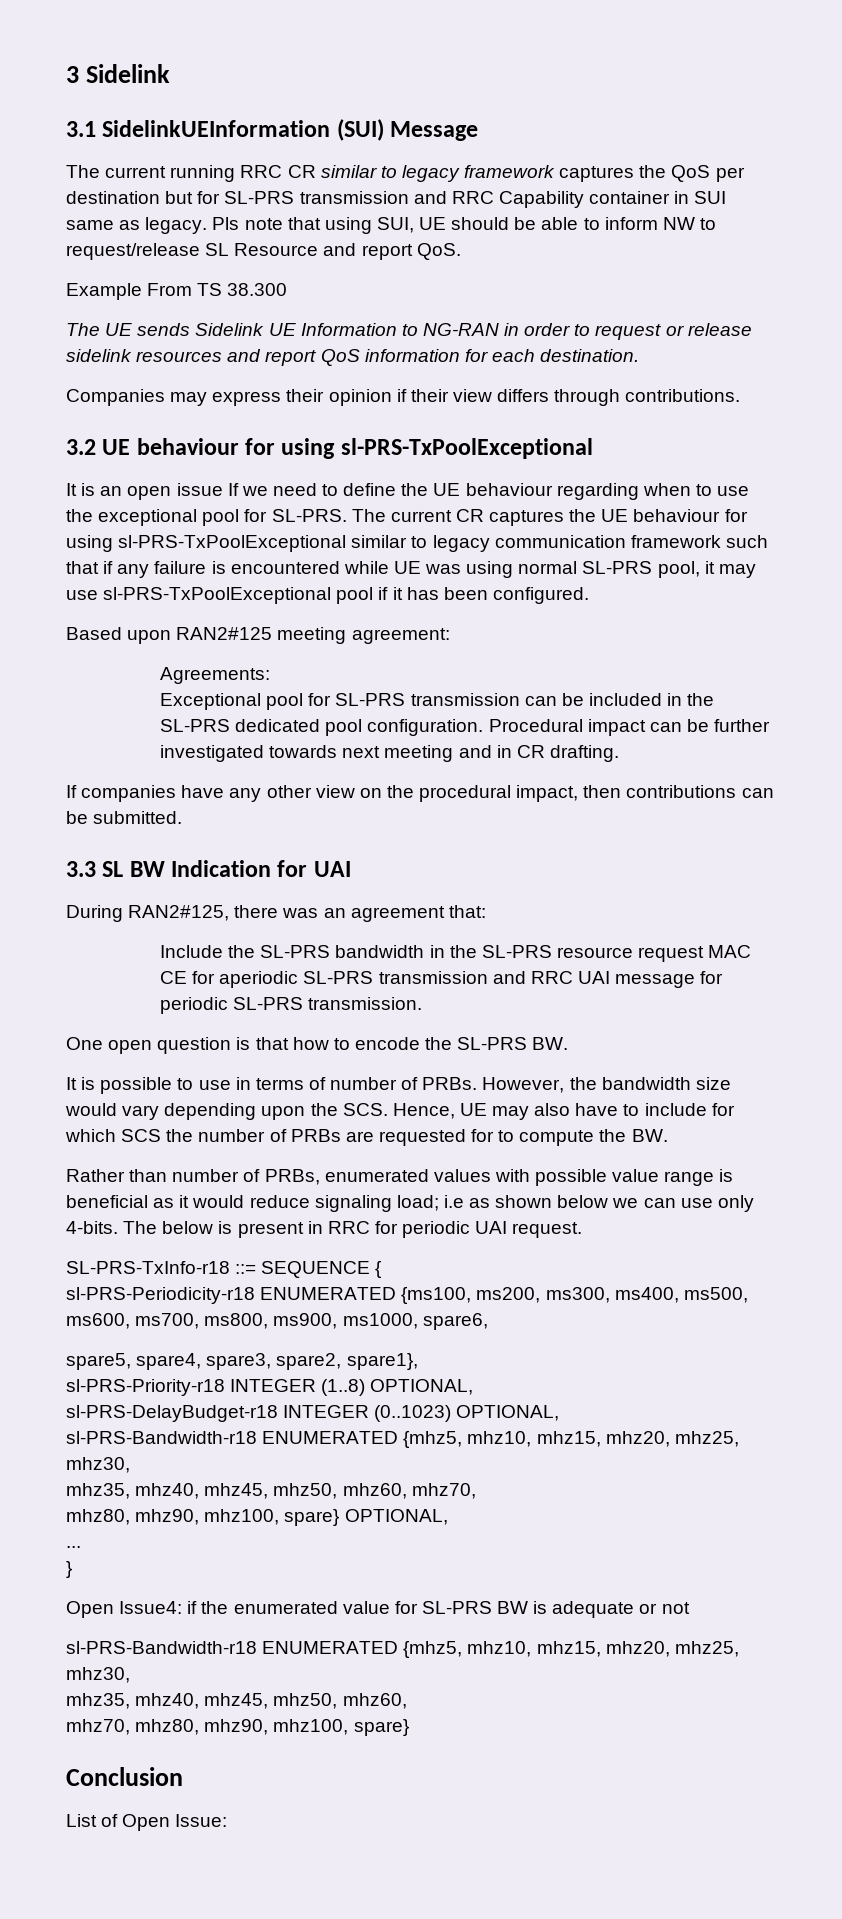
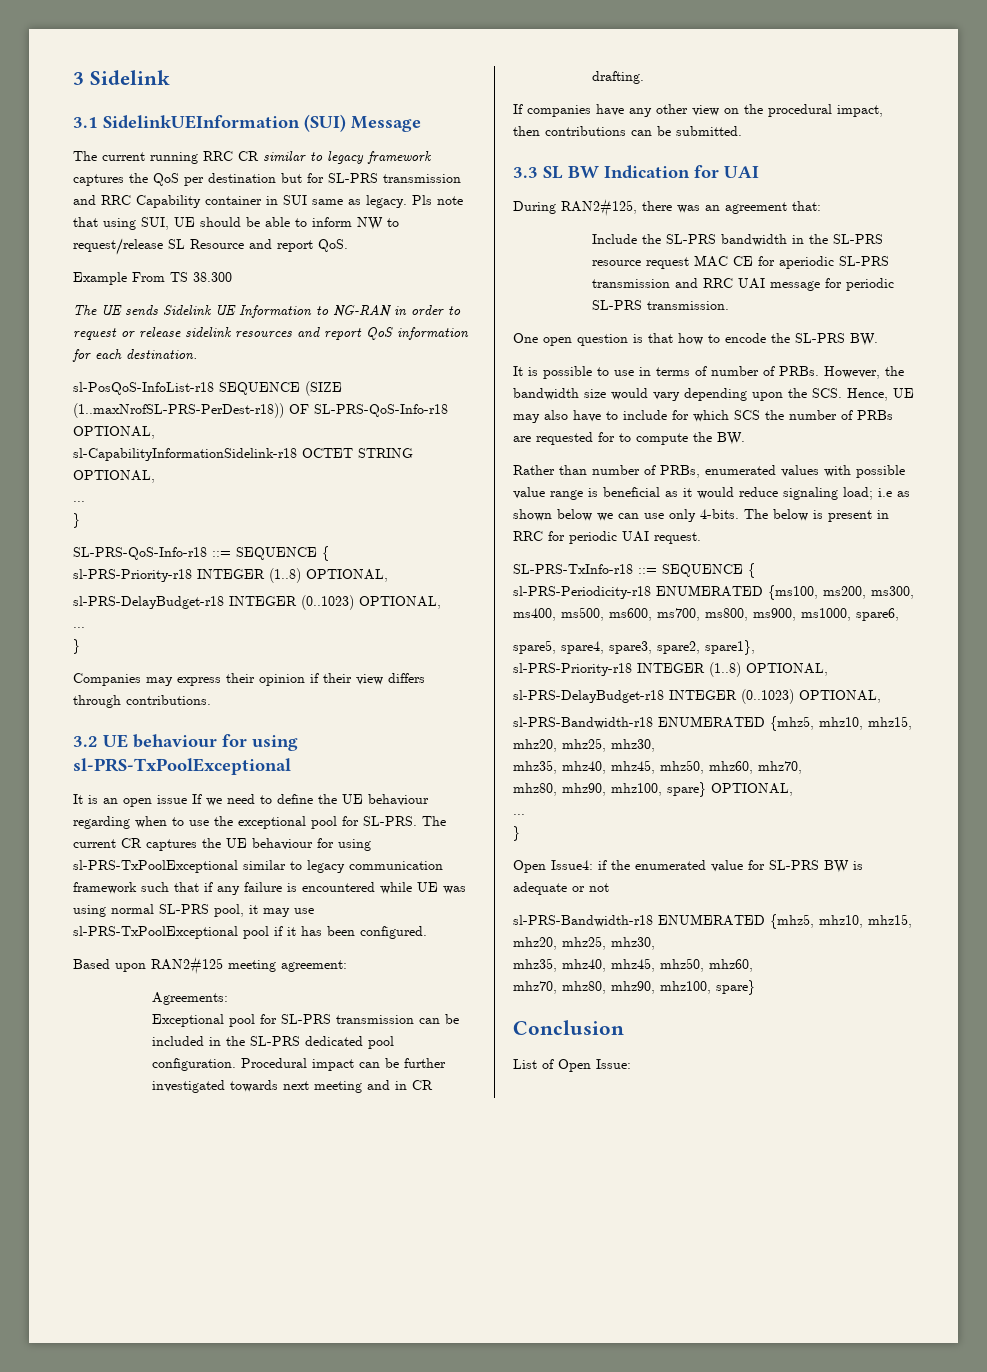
+ sl-PosQoS-InfoList-r18 SEQUENCE (SIZE (1..maxNrofSL-PRS-PerDest-r18)) OF SL-PRS-QoS-Info-r18 OPTIONAL,
+ sl-CapabilityInformationSidelink-r18 OCTET STRING OPTIONAL,
+ ...
+ }
+ SL-PRS-QoS-Info-r18 ::= SEQUENCE {
+ sl-PRS-Priority-r18 INTEGER (1..8) OPTIONAL,
+ sl-PRS-DelayBudget-r18 INTEGER (0..1023) OPTIONAL,
+ ...
+ }

